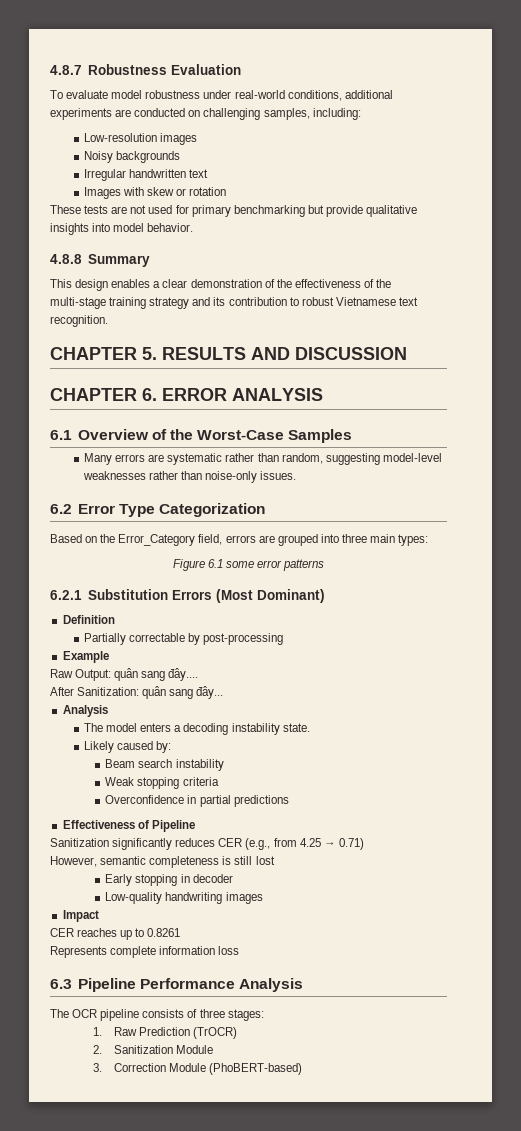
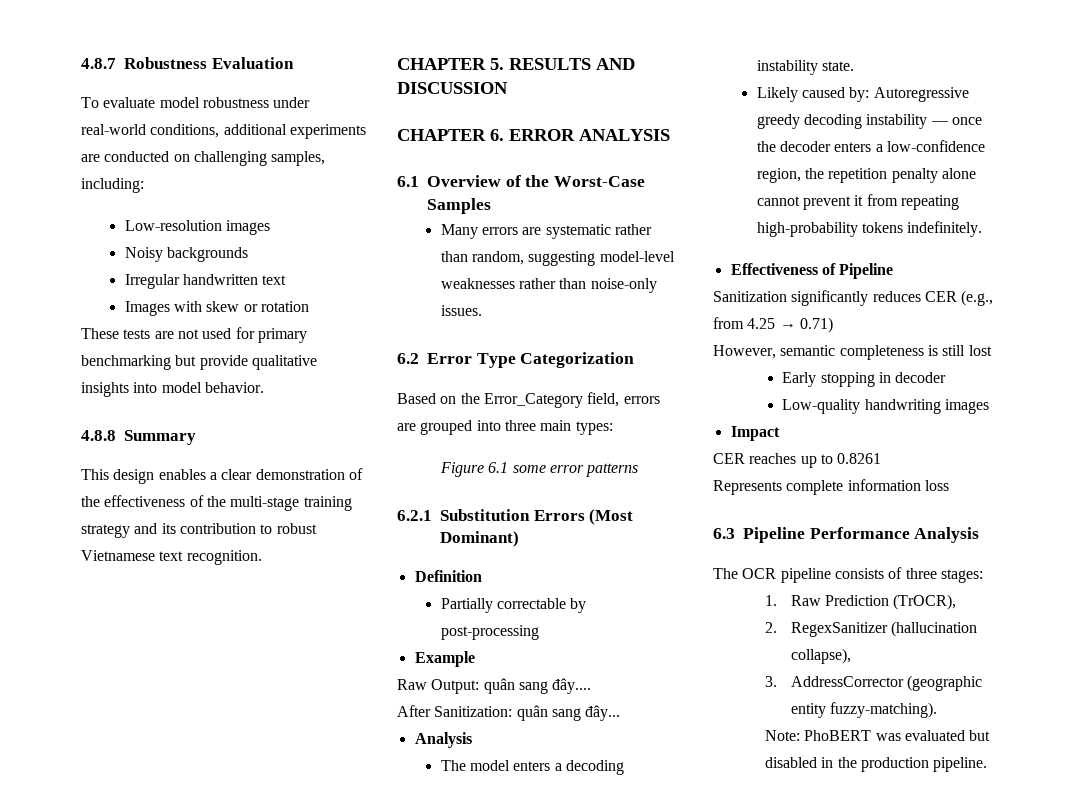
- Likely caused by:
- Beam search instability
- Weak stopping criteria
- Overconfidence in partial predictions
+ Likely caused by: Autoregressive greedy decoding instability — once the decoder enters a low-confidence region, the repetition penalty alone cannot prevent it from repeating high-probability tokens indefinitely.
- 1. Raw Prediction (TrOCR)
+ 1. Raw Prediction (TrOCR),
- 2. Sanitization Module
- 3. Correction Module (PhoBERT-based)
+ 2. RegexSanitizer (hallucination collapse),
+ 3. AddressCorrector (geographic entity fuzzy-matching).
+ Note: PhoBERT was evaluated but disabled in the production pipeline.

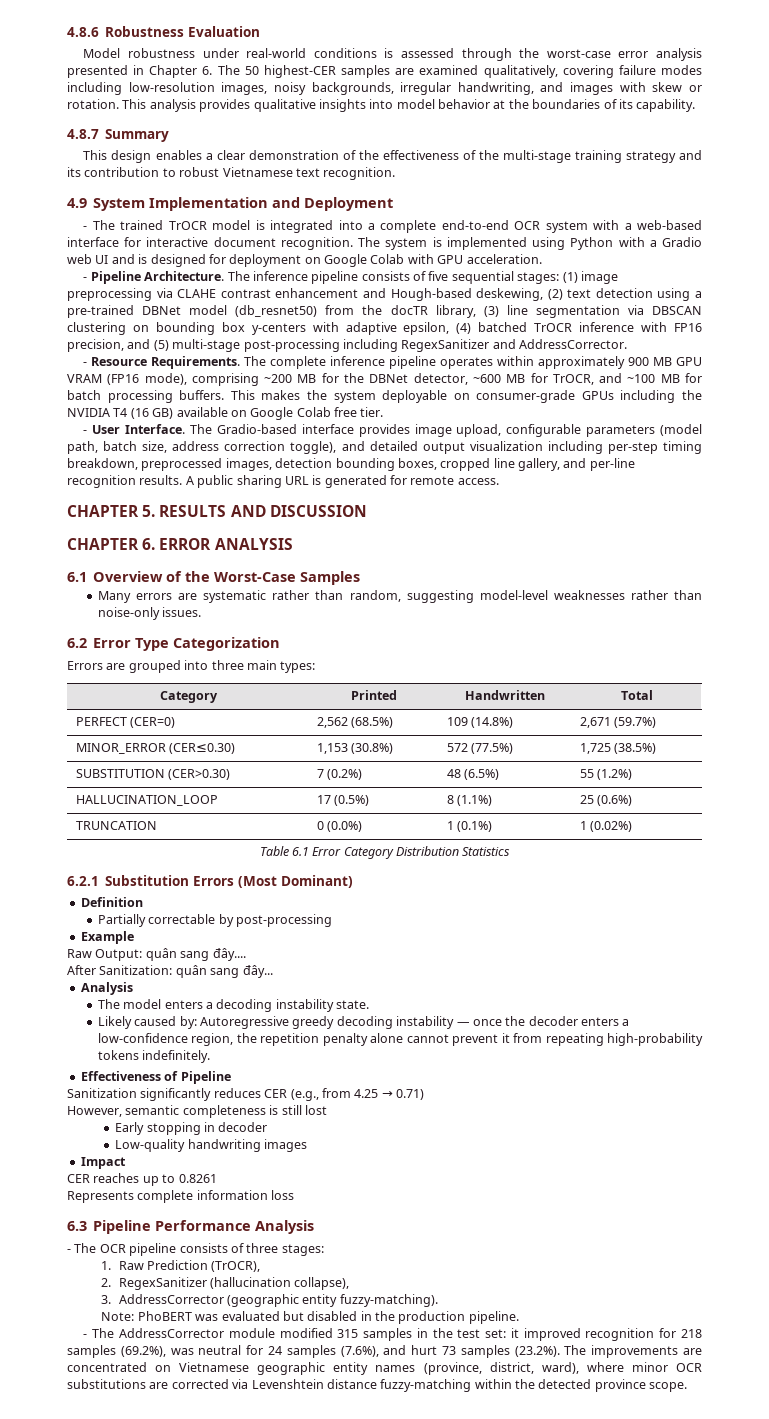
- 4.8.7 Robustness Evaluation
+ 4.8.6 Robustness Evaluation
- To evaluate model robustness under real-world conditions, additional experiments are conducted on challenging samples, including:
- Low-resolution images
- Noisy backgrounds
- Irregular handwritten text
- Images with skew or rotation
- These tests are not used for primary benchmarking but provide qualitative insights into model behavior.
- 4.8.8 Summary
+ Model robustness under real-world conditions is assessed through the worst-case error analysis presented in Chapter 6. The 50 highest-CER samples are examined qualitatively, covering failure modes including low-resolution images, noisy backgrounds, irregular handwriting, and images with skew or rotation. This analysis provides qualitative insights into model behavior at the boundaries of its capability.
+ 4.8.7 Summary
+ 4.9 System Implementation and Deployment
+ - The trained TrOCR model is integrated into a complete end-to-end OCR system with a web-based interface for interactive document recognition. The system is implemented using Python with a Gradio web UI and is designed for deployment on Google Colab with GPU acceleration.
+ - Pipeline Architecture. The inference pipeline consists of five sequential stages: (1) image preprocessing via CLAHE contrast enhancement and Hough-based deskewing, (2) text detection using a pre-trained DBNet model (db_resnet50) from the docTR library, (3) line segmentation via DBSCAN clustering on bounding box y-centers with adaptive epsilon, (4) batched TrOCR inference with FP16 precision, and (5) multi-stage post-processing including RegexSanitizer and AddressCorrector.
+ - Resource Requirements. The complete inference pipeline operates within approximately 900 MB GPU VRAM (FP16 mode), comprising ~200 MB for the DBNet detector, ~600 MB for TrOCR, and ~100 MB for batch processing buffers. This makes the system deployable on consumer-grade GPUs including the NVIDIA T4 (16 GB) available on Google Colab free tier.
+ - User Interface. The Gradio-based interface provides image upload, configurable parameters (model path, batch size, address correction toggle), and detailed output visualization including per-step timing breakdown, preprocessed images, detection bounding boxes, cropped line gallery, and per-line recognition results. A public sharing URL is generated for remote access.
- Based on the Error_Category field, errors are grouped into three main types:
+ Errors are grouped into three main types:
- Figure 6.1 some error patterns
+ Category | Printed | Handwritten | Total
+ PERFECT (CER=0) | 2,562 (68.5%) | 109 (14.8%) | 2,671 (59.7%)
+ MINOR_ERROR (CER≤0.30) | 1,153 (30.8%) | 572 (77.5%) | 1,725 (38.5%)
+ SUBSTITUTION (CER>0.30) | 7 (0.2%) | 48 (6.5%) | 55 (1.2%)
+ HALLUCINATION_LOOP | 17 (0.5%) | 8 (1.1%) | 25 (0.6%)
+ TRUNCATION | 0 (0.0%) | 1 (0.1%) | 1 (0.02%)
+ Table 6.1 Error Category Distribution Statistics
- The OCR pipeline consists of three stages:
+ - The OCR pipeline consists of three stages:
+ - The AddressCorrector module modified 315 samples in the test set: it improved recognition for 218 samples (69.2%), was neutral for 24 samples (7.6%), and hurt 73 samples (23.2%). The improvements are concentrated on Vietnamese geographic entity names (province, district, ward), where minor OCR substitutions are corrected via Levenshtein distance fuzzy-matching within the detected province scope.

